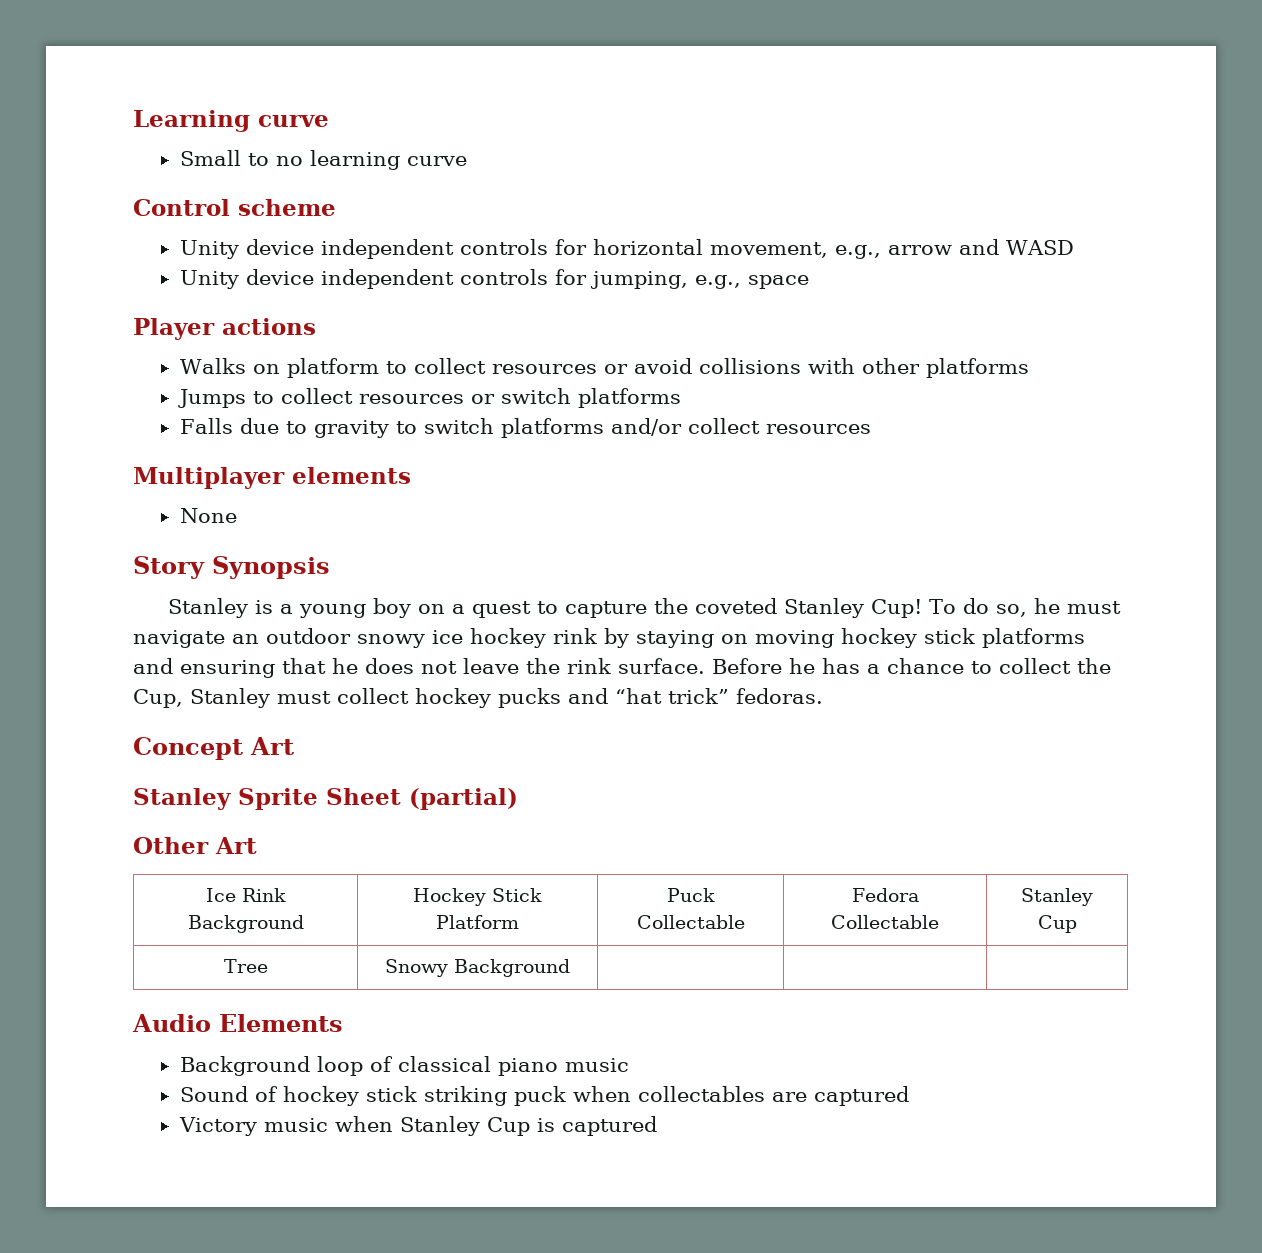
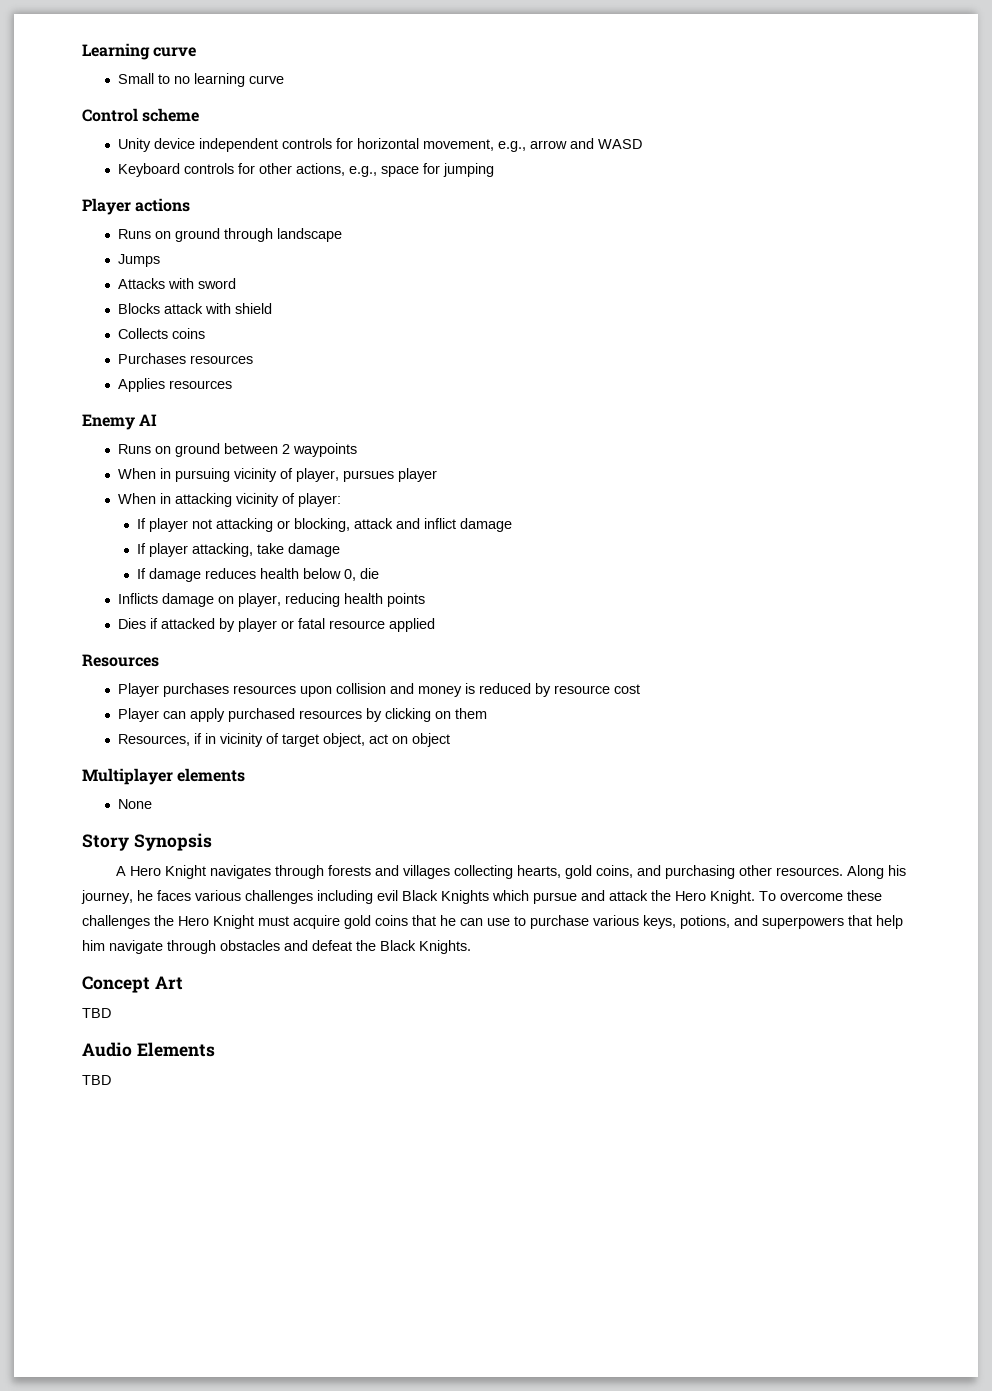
- Unity device independent controls for jumping, e.g., space
+ Keyboard controls for other actions, e.g., space for jumping
- Walks on platform to collect resources or avoid collisions with other platforms
- Jumps to collect resources or switch platforms
- Falls due to gravity to switch platforms and/or collect resources
+ Runs on ground through landscape
+ Jumps
+ Attacks with sword
+ Blocks attack with shield
+ Collects coins
+ Purchases resources
+ Applies resources
+ Enemy AI
+ Runs on ground between 2 waypoints
+ When in pursuing vicinity of player, pursues player
+ When in attacking vicinity of player:
+ If player not attacking or blocking, attack and inflict damage
+ If player attacking, take damage
+ If damage reduces health below 0, die
+ Inflicts damage on player, reducing health points
+ Dies if attacked by player or fatal resource applied
+ Resources
+ Player purchases resources upon collision and money is reduced by resource cost
+ Player can apply purchased resources by clicking on them
+ Resources, if in vicinity of target object, act on object
- Stanley is a young boy on a quest to capture the coveted Stanley Cup! To do so, he must navigate an outdoor snowy ice hockey rink by staying on moving hockey stick platforms and ensuring that he does not leave the rink surface. Before he has a chance to collect the Cup, Stanley must collect hockey pucks and “hat trick” fedoras.
+ A Hero Knight navigates through forests and villages collecting hearts, gold coins, and purchasing other resources. Along his journey, he faces various challenges including evil Black Knights which pursue and attack the Hero Knight. To overcome these challenges the Hero Knight must acquire gold coins that he can use to purchase various keys, potions, and superpowers that help him navigate through obstacles and defeat the Black Knights.
  Concept Art
- Stanley Sprite Sheet (partial)
- Other Art
- Ice Rink Background | Hockey Stick Platform | Puck Collectable | Fedora Collectable | Stanley Cup
- Tree | Snowy Background | | |
+ TBD
  Audio Elements
- Background loop of classical piano music
- Sound of hockey stick striking puck when collectables are captured
- Victory music when Stanley Cup is captured
+ TBD

